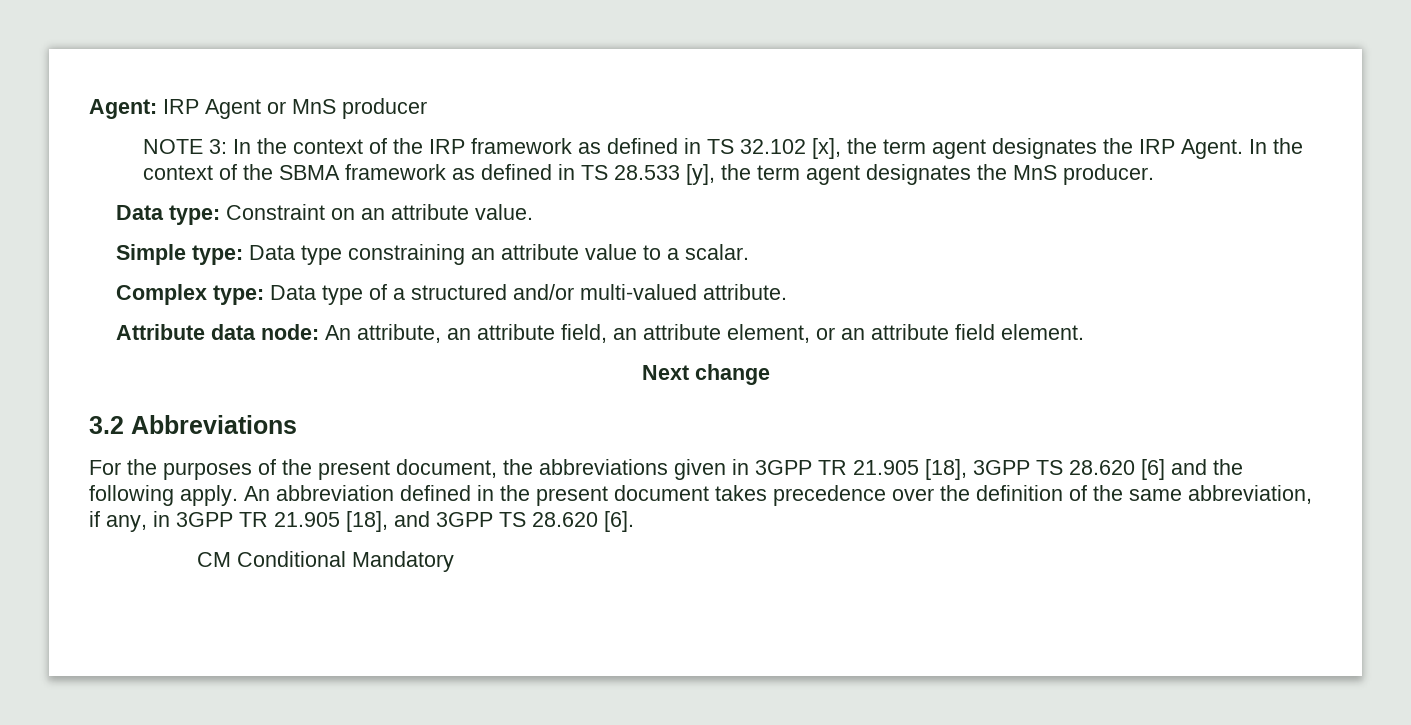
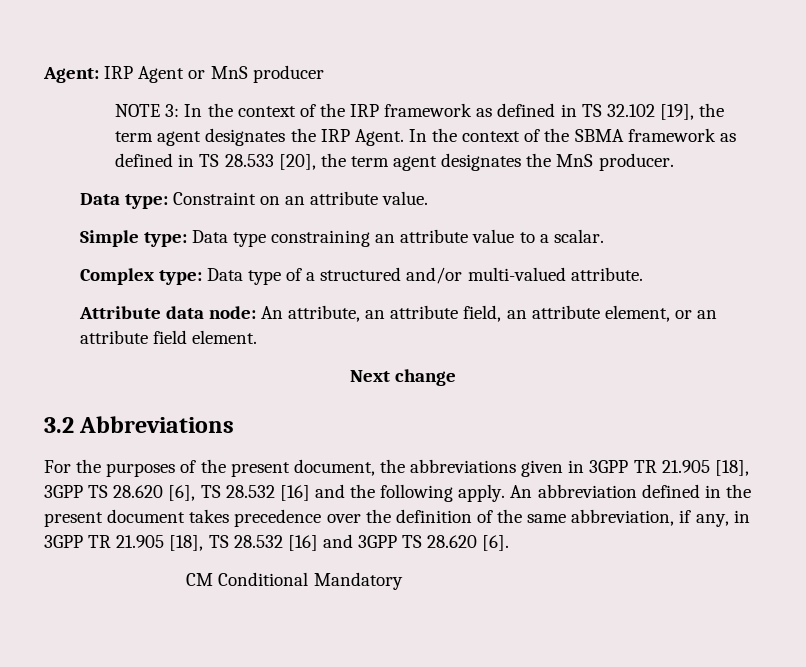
- NOTE 3: In the context of the IRP framework as defined in TS 32.102 [x], the term agent designates the IRP Agent.
+ NOTE 3: In the context of the IRP framework as defined in TS 32.102 [19], the term agent designates the IRP Agent.
- In the context of the SBMA framework as defined in TS 28.533 [y], the term agent designates the MnS producer.
+ In the context of the SBMA framework as defined in TS 28.533 [20], the term agent designates the MnS producer.
- For the purposes of the present document, the abbreviations given in 3GPP TR 21.905 [18], 3GPP TS 28.620 [6] and the following apply.
+ For the purposes of the present document, the abbreviations given in 3GPP TR 21.905 [18], 3GPP TS 28.620 [6], TS 28.532 [16] and the following apply.
- An abbreviation defined in the present document takes precedence over the definition of the same abbreviation, if any, in 3GPP TR 21.905 [18], and 3GPP TS 28.620 [6].
+ An abbreviation defined in the present document takes precedence over the definition of the same abbreviation, if any, in 3GPP TR 21.905 [18], TS 28.532 [16] and 3GPP TS 28.620 [6].

